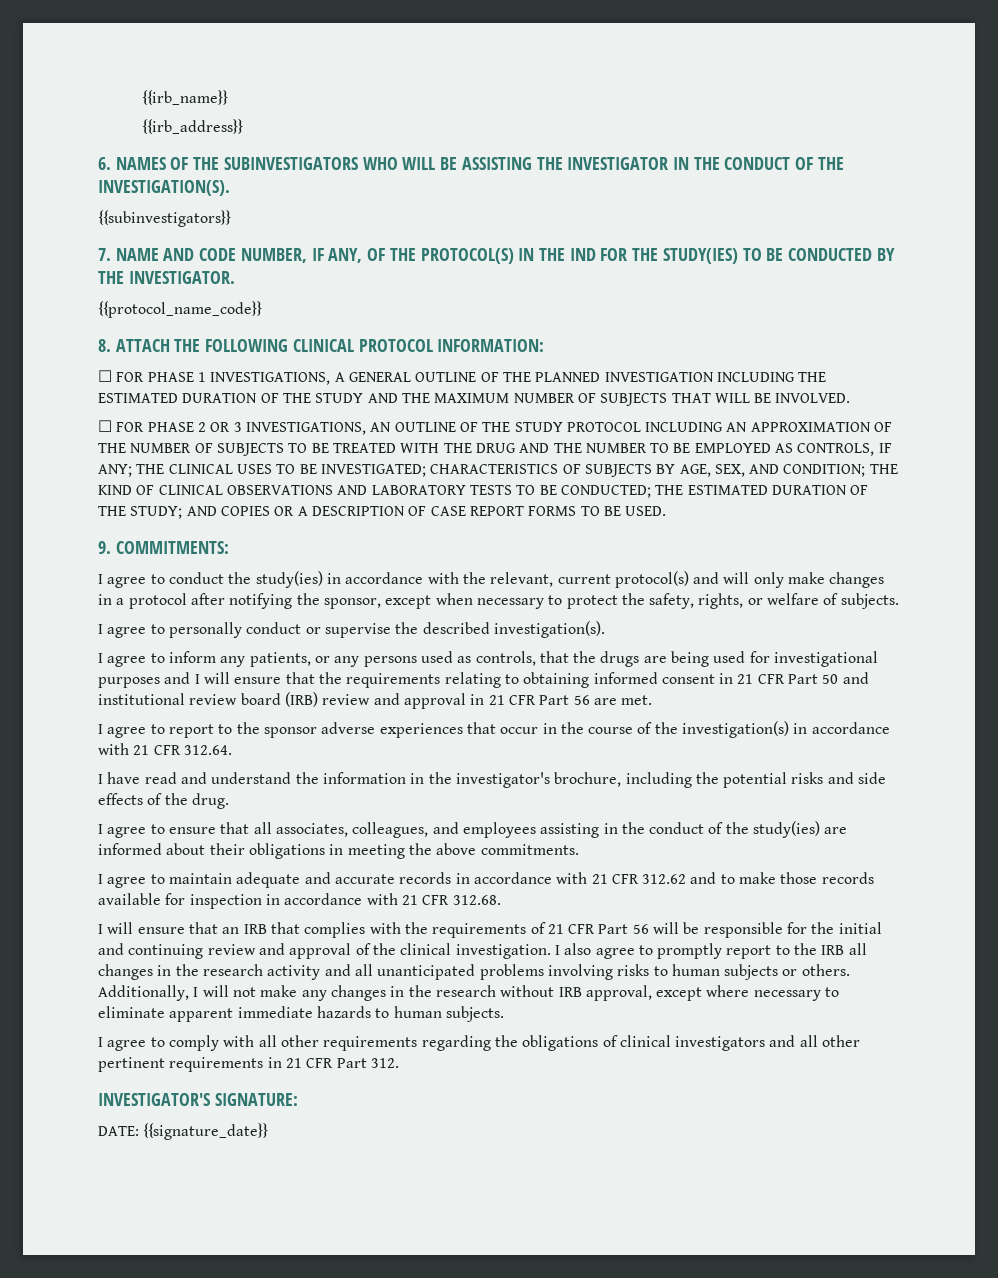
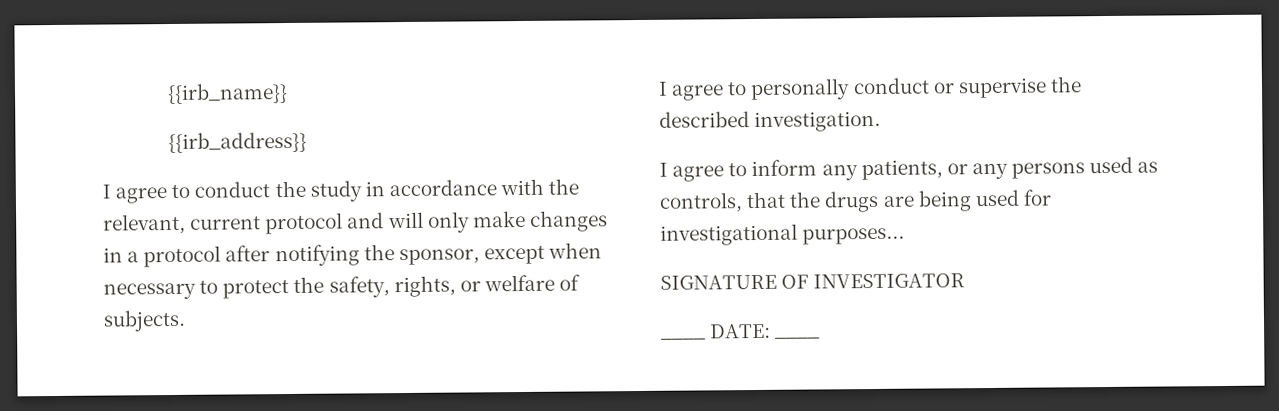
- 6. NAMES OF THE SUBINVESTIGATORS WHO WILL BE ASSISTING THE INVESTIGATOR IN THE CONDUCT OF THE INVESTIGATION(S).
- {{subinvestigators}}
- 7. NAME AND CODE NUMBER, IF ANY, OF THE PROTOCOL(S) IN THE IND FOR THE STUDY(IES) TO BE CONDUCTED BY THE INVESTIGATOR.
- {{protocol_name_code}}
- 8. ATTACH THE FOLLOWING CLINICAL PROTOCOL INFORMATION:
- ☐ FOR PHASE 1 INVESTIGATIONS, A GENERAL OUTLINE OF THE PLANNED INVESTIGATION INCLUDING THE ESTIMATED DURATION OF THE STUDY AND THE MAXIMUM NUMBER OF SUBJECTS THAT WILL BE INVOLVED.
- ☐ FOR PHASE 2 OR 3 INVESTIGATIONS, AN OUTLINE OF THE STUDY PROTOCOL INCLUDING AN APPROXIMATION OF THE NUMBER OF SUBJECTS TO BE TREATED WITH THE DRUG AND THE NUMBER TO BE EMPLOYED AS CONTROLS, IF ANY; THE CLINICAL USES TO BE INVESTIGATED; CHARACTERISTICS OF SUBJECTS BY AGE, SEX, AND CONDITION; THE KIND OF CLINICAL OBSERVATIONS AND LABORATORY TESTS TO BE CONDUCTED; THE ESTIMATED DURATION OF THE STUDY; AND COPIES OR A DESCRIPTION OF CASE REPORT FORMS TO BE USED.
- 9. COMMITMENTS:
- I agree to conduct the study(ies) in accordance with the relevant, current protocol(s) and will only make changes in a protocol after notifying the sponsor, except when necessary to protect the safety, rights, or welfare of subjects.
+ I agree to conduct the study in accordance with the relevant, current protocol and will only make changes in a protocol after notifying the sponsor, except when necessary to protect the safety, rights, or welfare of subjects.
- I agree to personally conduct or supervise the described investigation(s).
+ I agree to personally conduct or supervise the described investigation.
- I agree to inform any patients, or any persons used as controls, that the drugs are being used for investigational purposes and I will ensure that the requirements relating to obtaining informed consent in 21 CFR Part 50 and institutional review board (IRB) review and approval in 21 CFR Part 56 are met.
- I agree to report to the sponsor adverse experiences that occur in the course of the investigation(s) in accordance with 21 CFR 312.64.
- I have read and understand the information in the investigator's brochure, including the potential risks and side effects of the drug.
- I agree to ensure that all associates, colleagues, and employees assisting in the conduct of the study(ies) are informed about their obligations in meeting the above commitments.
- I agree to maintain adequate and accurate records in accordance with 21 CFR 312.62 and to make those records available for inspection in accordance with 21 CFR 312.68.
- I will ensure that an IRB that complies with the requirements of 21 CFR Part 56 will be responsible for the initial and continuing review and approval of the clinical investigation. I also agree to promptly report to the IRB all changes in the research activity and all unanticipated problems involving risks to human subjects or others. Additionally, I will not make any changes in the research without IRB approval, except where necessary to eliminate apparent immediate hazards to human subjects.
- I agree to comply with all other requirements regarding the obligations of clinical investigators and all other pertinent requirements in 21 CFR Part 312.
- INVESTIGATOR'S SIGNATURE:
- DATE: {{signature_date}}
+ I agree to inform any patients, or any persons used as controls, that the drugs are being used for investigational purposes...
+ SIGNATURE OF INVESTIGATOR
+ ____ DATE: ____

